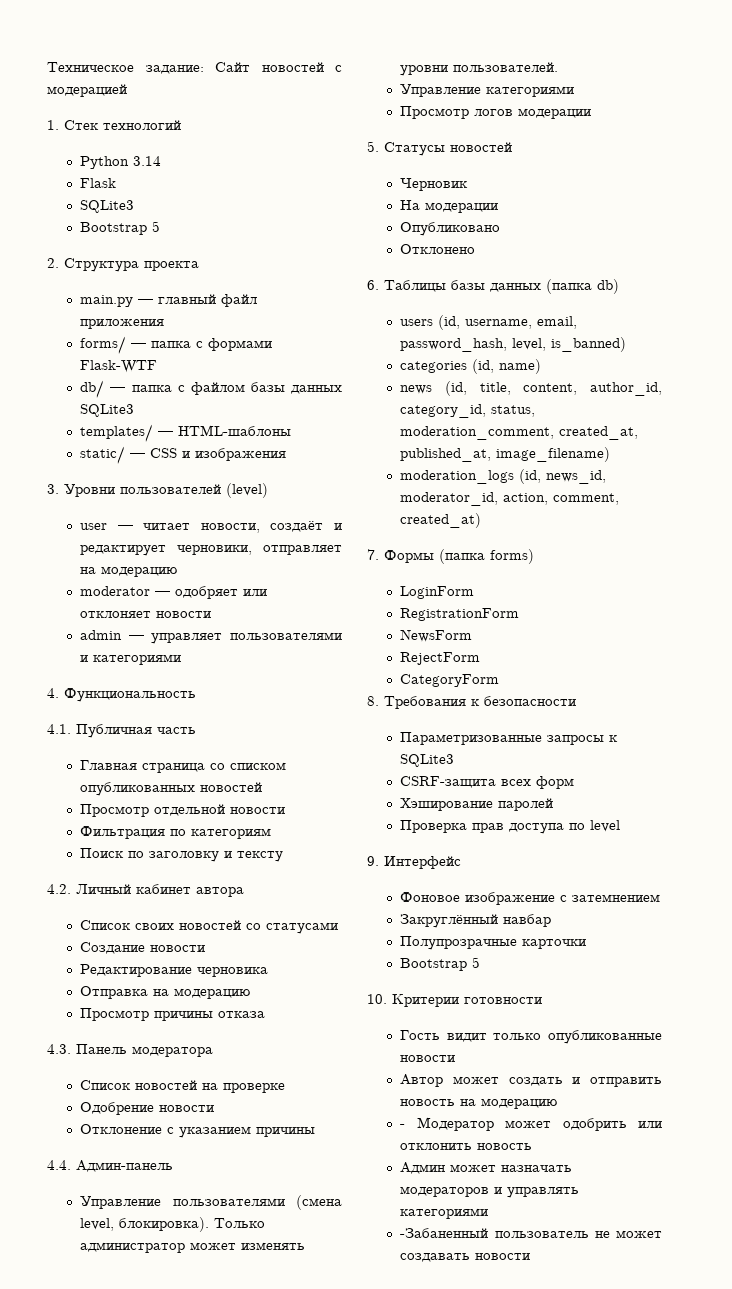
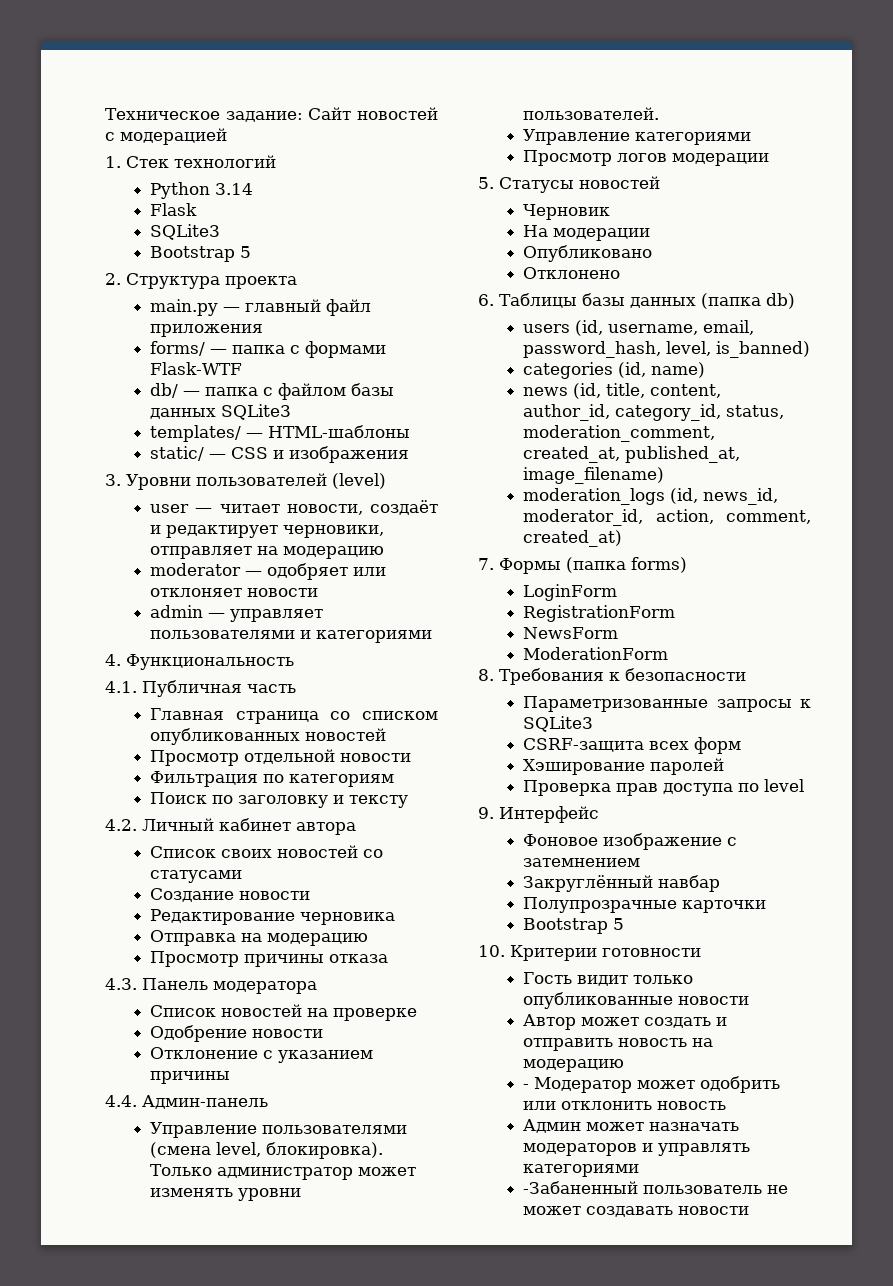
- RejectForm
- CategoryForm
+ ModerationForm

